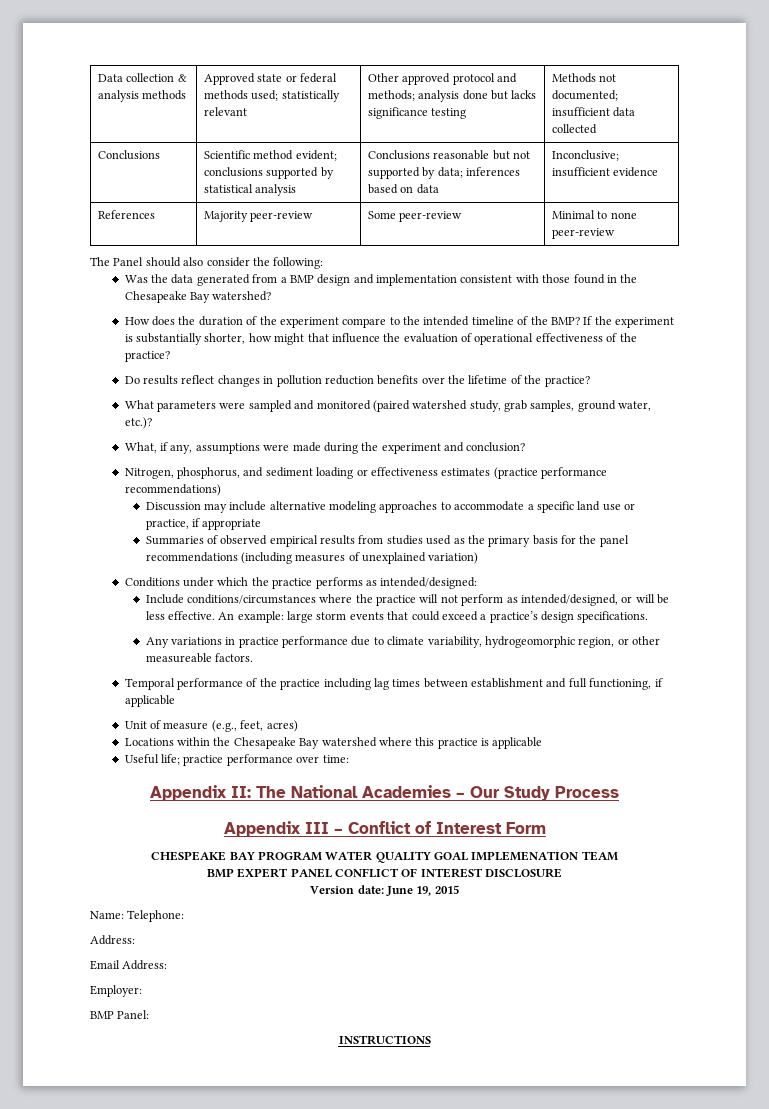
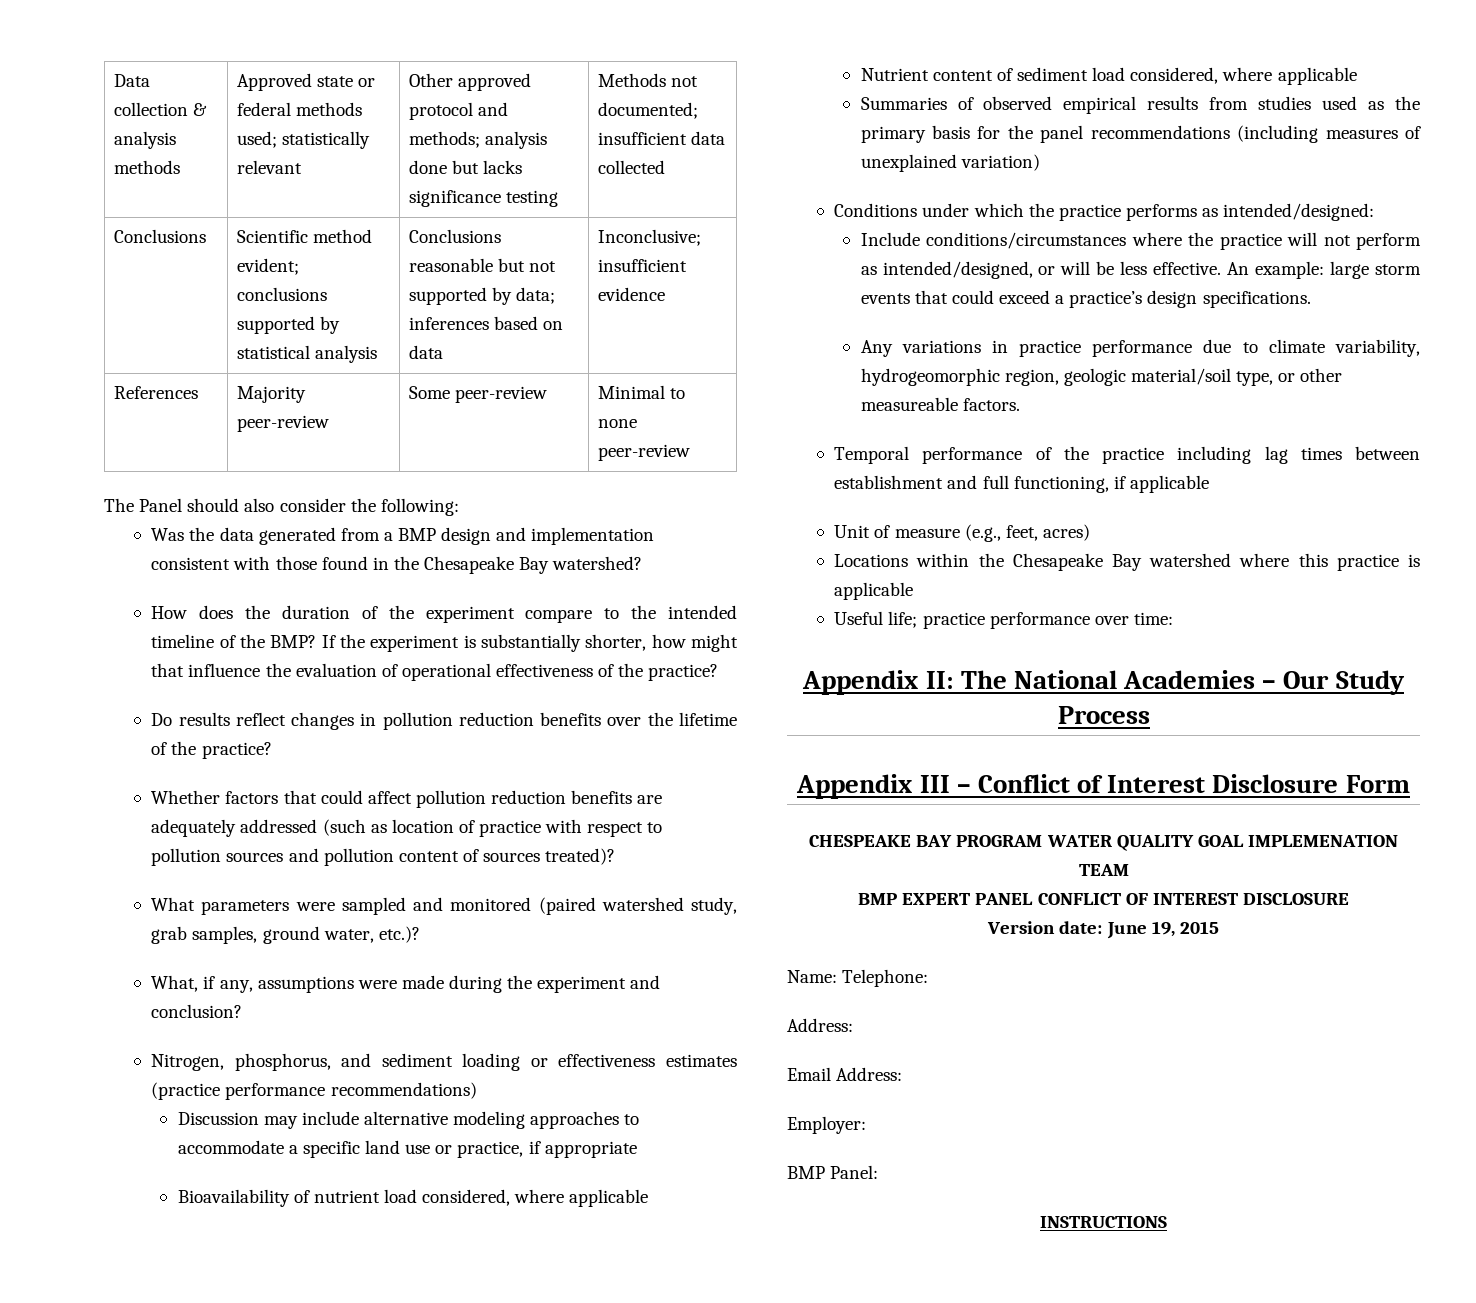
+ Whether factors that could affect pollution reduction benefits are adequately addressed (such as location of practice with respect to pollution sources and pollution content of sources treated)?
+ Bioavailability of nutrient load considered, where applicable
+ Nutrient content of sediment load considered, where applicable
- Any variations in practice performance due to climate variability, hydrogeomorphic region, or other measureable factors.
+ Any variations in practice performance due to climate variability, hydrogeomorphic region, geologic material/soil type, or other measureable factors.
- Appendix III – Conflict of Interest Form
+ Appendix III – Conflict of Interest Disclosure Form

